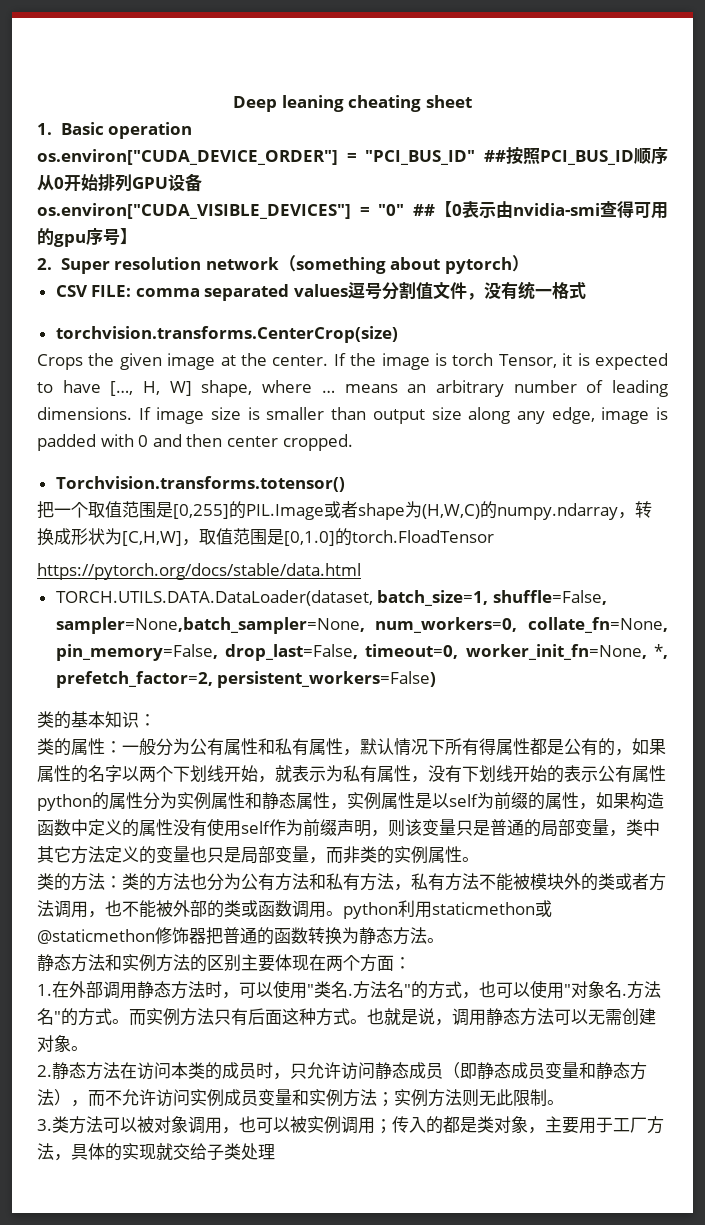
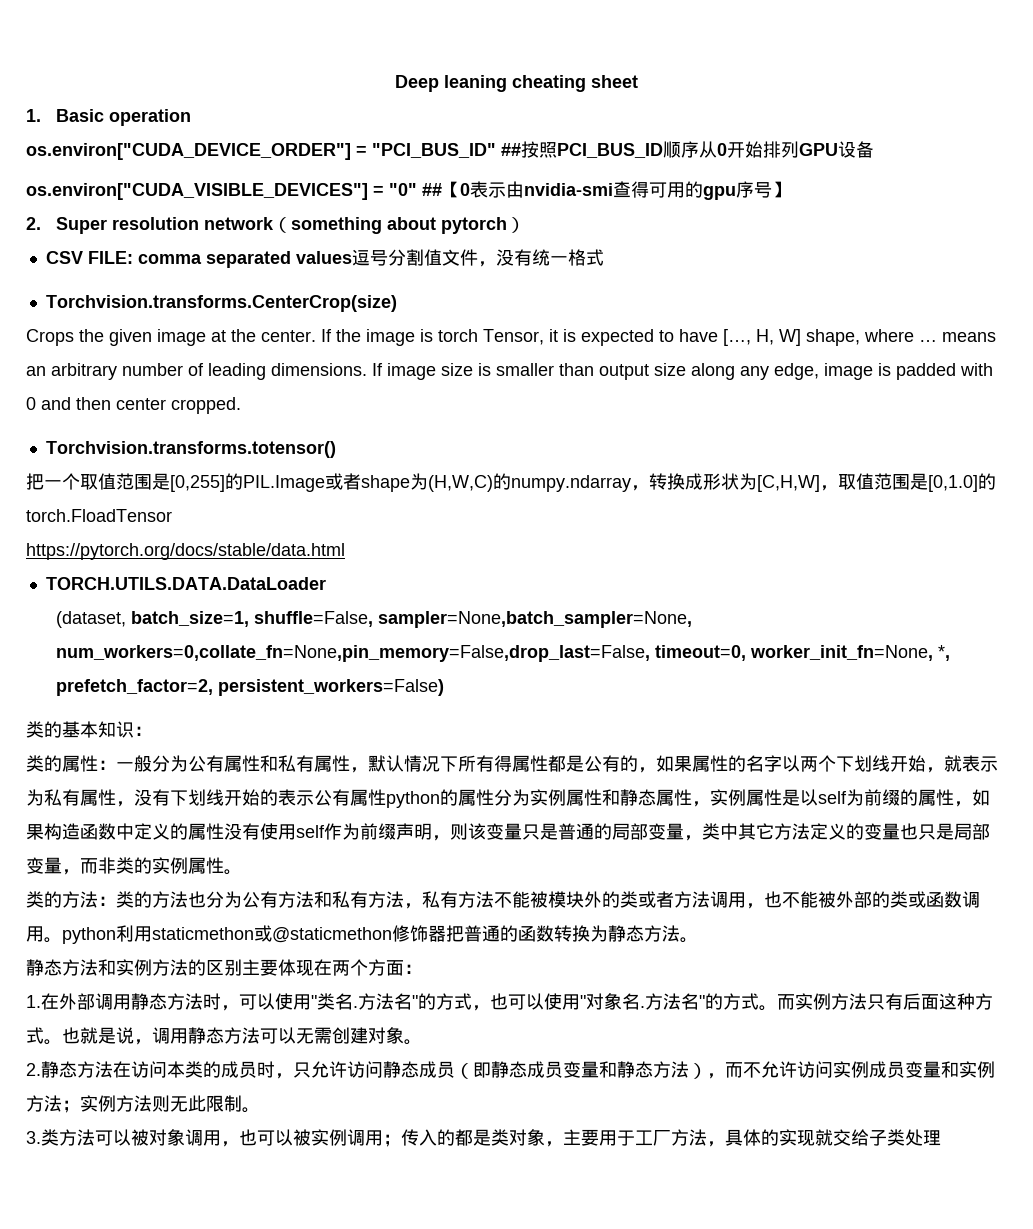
- torchvision.transforms.CenterCrop(size)
+ Torchvision.transforms.CenterCrop(size)
- TORCH.UTILS.DATA.DataLoader(dataset, batch_size=1, shuffle=False, sampler=None,batch_sampler=None, num_workers=0, collate_fn=None, pin_memory=False, drop_last=False, timeout=0, worker_init_fn=None, *, prefetch_factor=2, persistent_workers=False)
+ TORCH.UTILS.DATA.DataLoader
+ (dataset, batch_size=1, shuffle=False, sampler=None,batch_sampler=None, num_workers=0,collate_fn=None,pin_memory=False,drop_last=False, timeout=0, worker_init_fn=None, *, prefetch_factor=2, persistent_workers=False)

